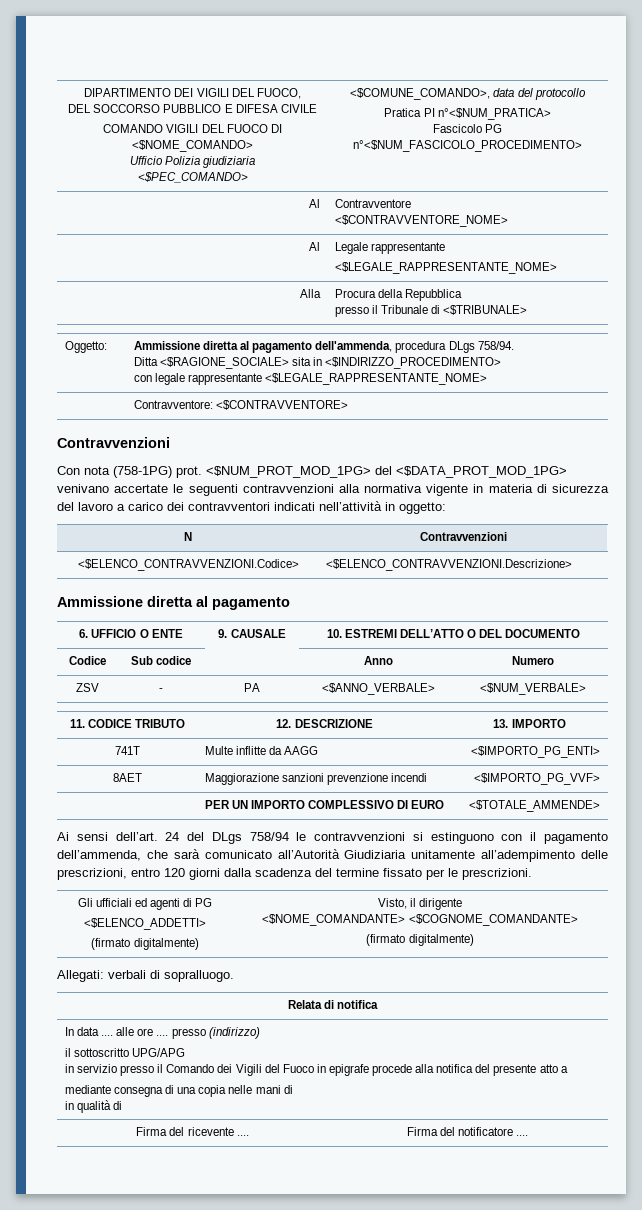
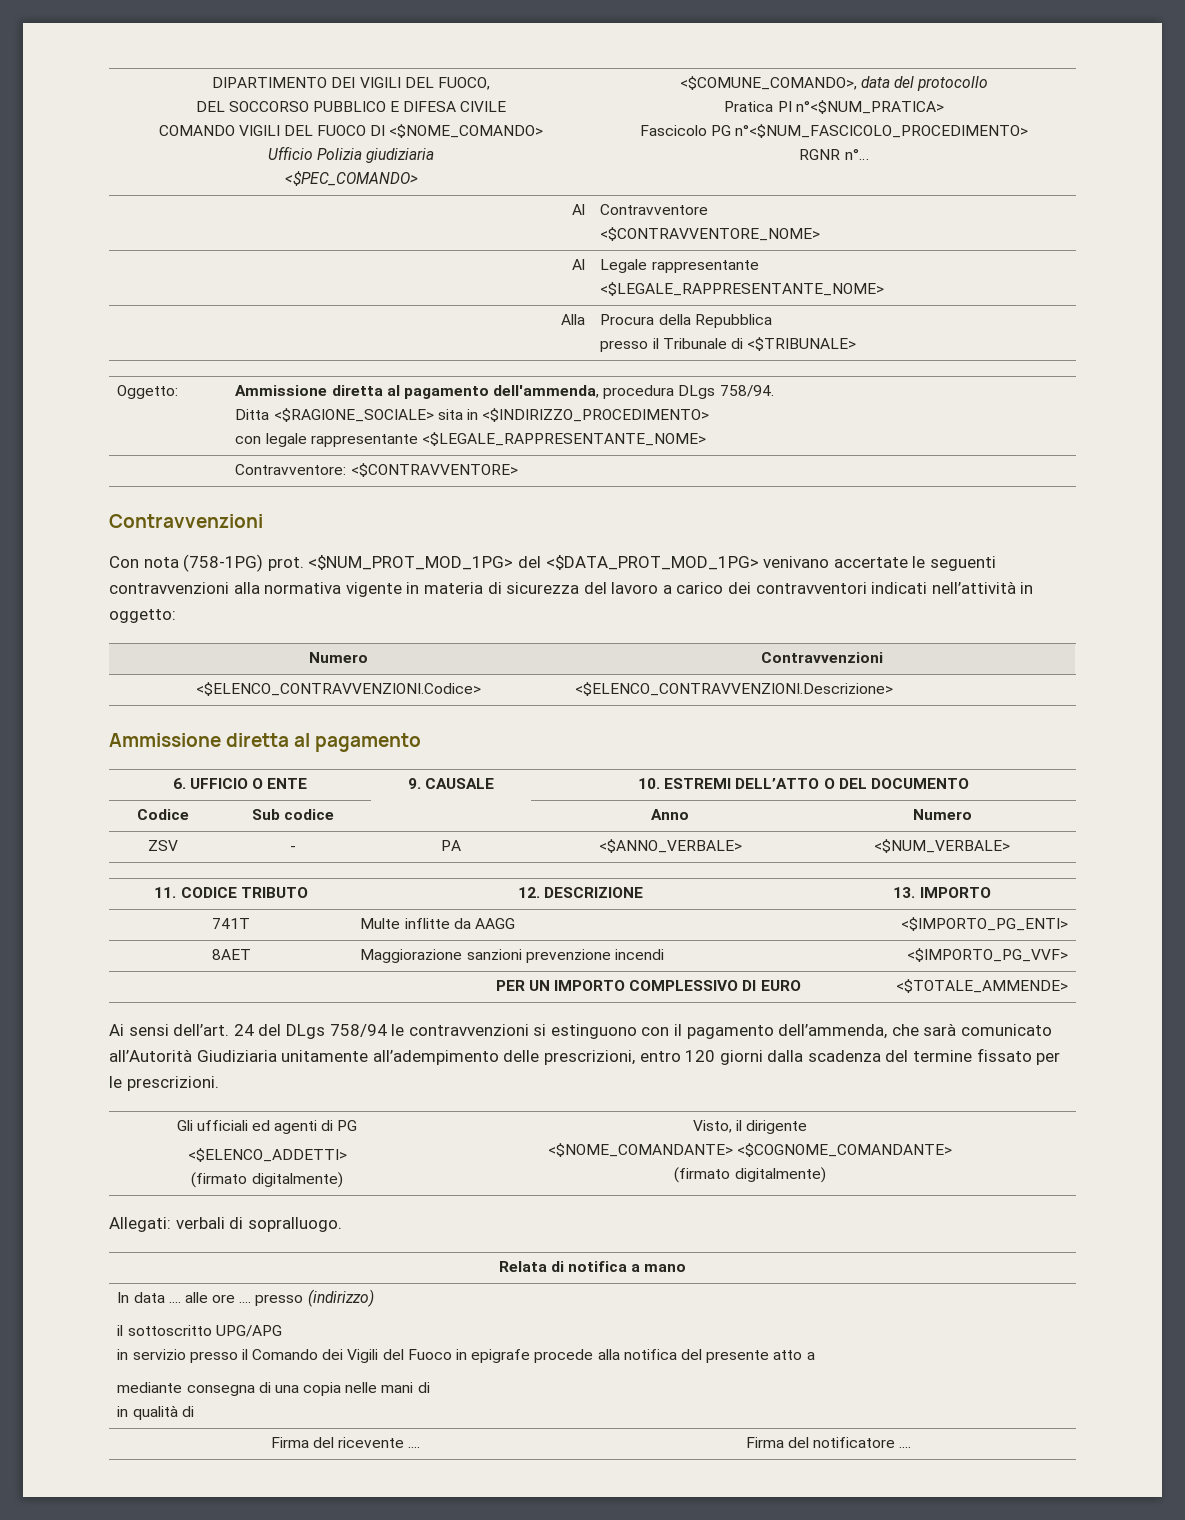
  DIPARTIMENTO DEI VIGILI DEL FUOCO,
  DEL SOCCORSO PUBBLICO E DIFESA CIVILE
  COMANDO VIGILI DEL FUOCO DI <$NOME_COMANDO>
  Ufficio Polizia giudiziaria
  <$PEC_COMANDO> | <$COMUNE_COMANDO>, data del protocollo
  Pratica PI n°<$NUM_PRATICA>
  Fascicolo PG n°<$NUM_FASCICOLO_PROCEDIMENTO>
+ RGNR n°…
- N | Contravvenzioni
+ Numero | Contravvenzioni
- Relata di notifica
+ Relata di notifica a mano

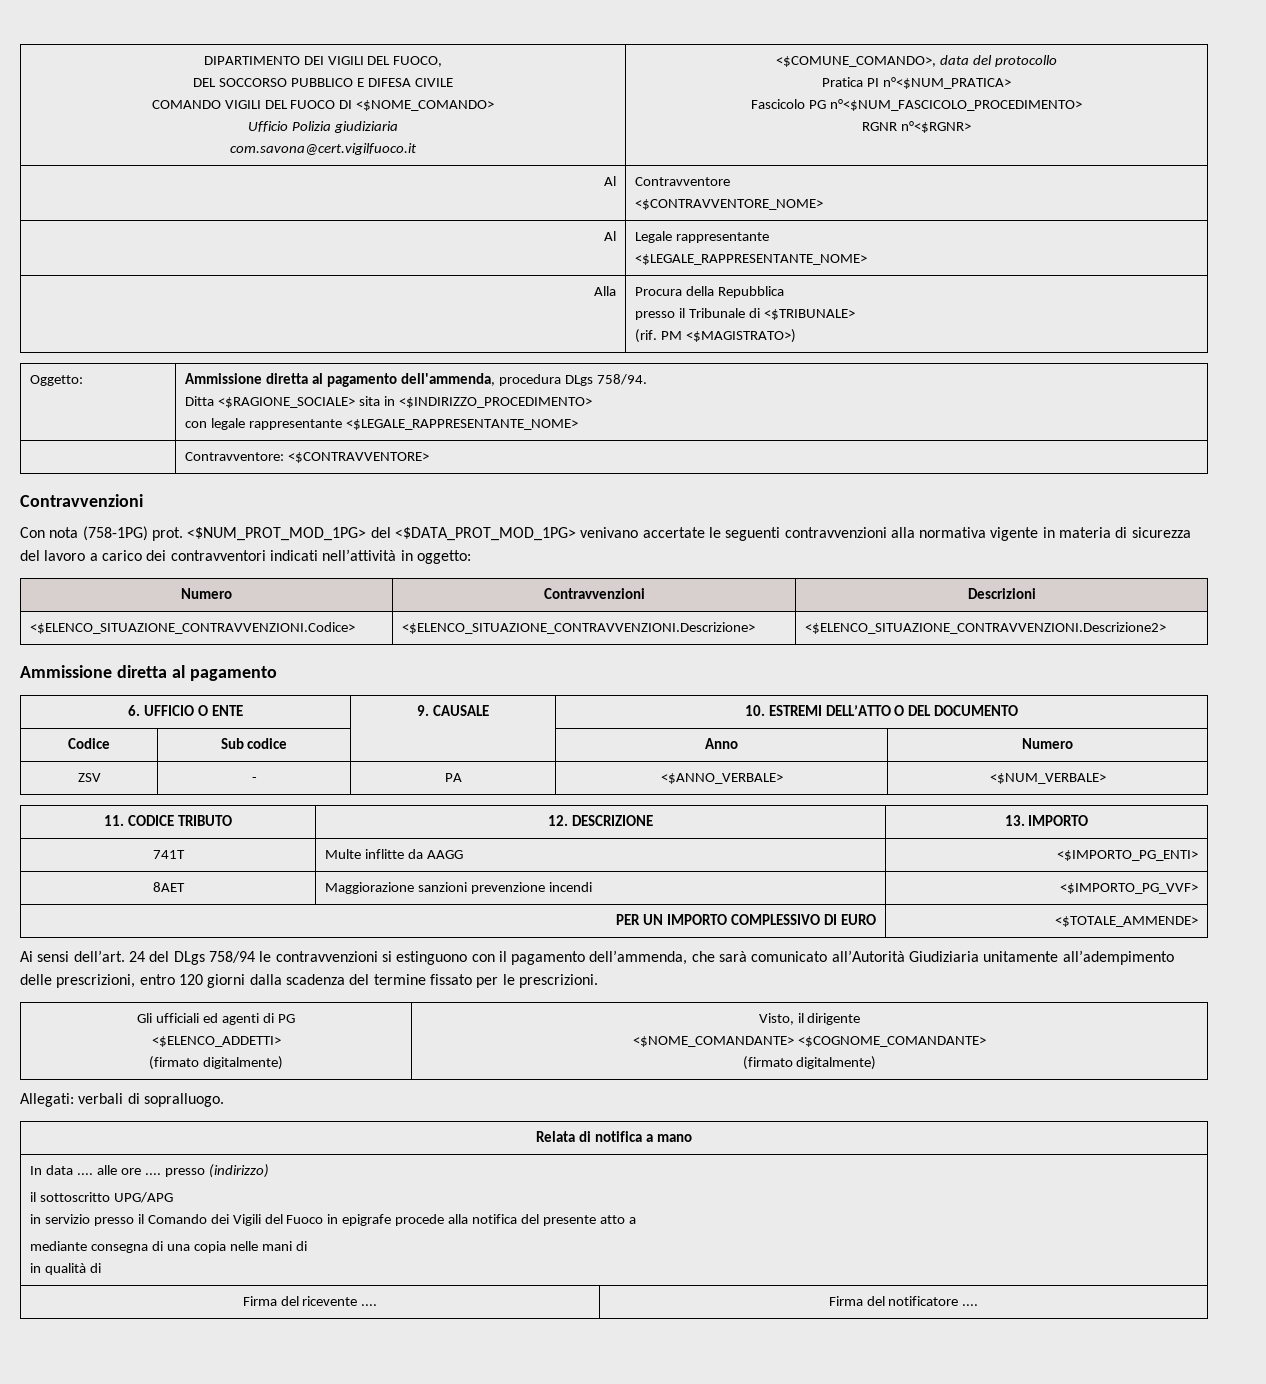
  DIPARTIMENTO DEI VIGILI DEL FUOCO,
  DEL SOCCORSO PUBBLICO E DIFESA CIVILE
  COMANDO VIGILI DEL FUOCO DI <$NOME_COMANDO>
  Ufficio Polizia giudiziaria
- <$PEC_COMANDO> | <$COMUNE_COMANDO>, data del protocollo
+ com.savona@cert.vigilfuoco.it | <$COMUNE_COMANDO>, data del protocollo
  Pratica PI n°<$NUM_PRATICA>
  Fascicolo PG n°<$NUM_FASCICOLO_PROCEDIMENTO>
- RGNR n°…
+ RGNR n°<$RGNR>
  Alla | Procura della Repubblica
  presso il Tribunale di <$TRIBUNALE>
+ (rif. PM <$MAGISTRATO>)
- Numero | Contravvenzioni
- <$ELENCO_CONTRAVVENZIONI.Codice> | <$ELENCO_CONTRAVVENZIONI.Descrizione>
+ Numero | Contravvenzioni | Descrizioni
+ <$ELENCO_SITUAZIONE_CONTRAVVENZIONI.Codice> | <$ELENCO_SITUAZIONE_CONTRAVVENZIONI.Descrizione> | <$ELENCO_SITUAZIONE_CONTRAVVENZIONI.Descrizione2>

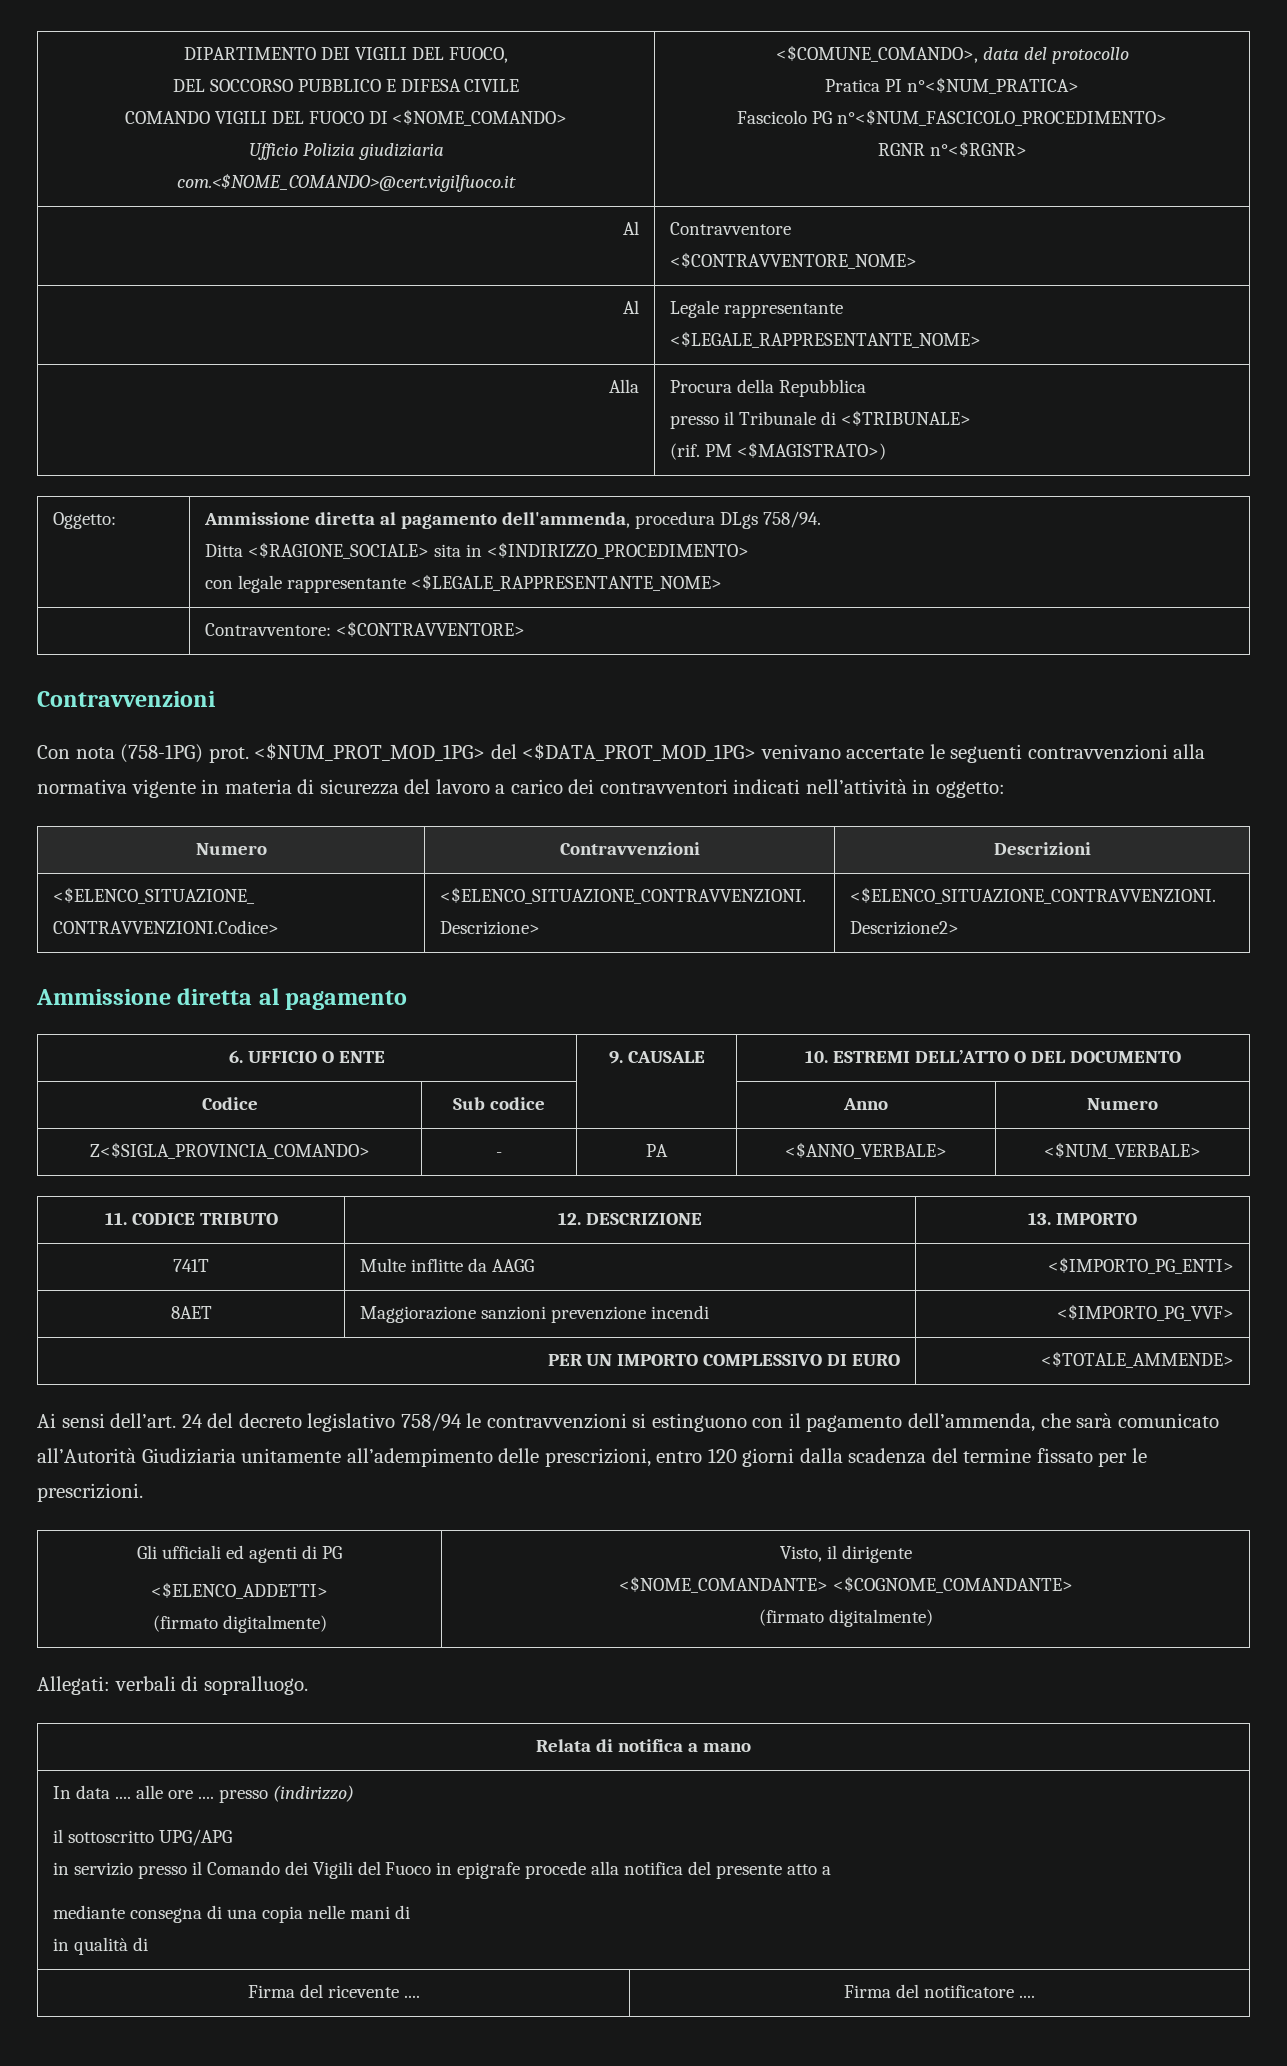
  DIPARTIMENTO DEI VIGILI DEL FUOCO,
  DEL SOCCORSO PUBBLICO E DIFESA CIVILE
  COMANDO VIGILI DEL FUOCO DI <$NOME_COMANDO>
  Ufficio Polizia giudiziaria
- com.savona@cert.vigilfuoco.it | <$COMUNE_COMANDO>, data del protocollo
+ com.<$NOME_COMANDO>@cert.vigilfuoco.it | <$COMUNE_COMANDO>, data del protocollo
- ZSV | - | PA | <$ANNO_VERBALE> | <$NUM_VERBALE>
+ Z<$SIGLA_PROVINCIA_COMANDO> | - | PA | <$ANNO_VERBALE> | <$NUM_VERBALE>
- 24 del DLgs 758/94 le contravvenzioni si estinguono con il pagamento dell’ammenda, che sarà comunicato all’Autorità Giudiziaria unitamente all’adempimento delle prescrizioni, entro 120 giorni dalla scadenza del termine fissato per le prescrizioni.
+ 24 del decreto legislativo 758/94 le contravvenzioni si estinguono con il pagamento dell’ammenda, che sarà comunicato all’Autorità Giudiziaria unitamente all’adempimento delle prescrizioni, entro 120 giorni dalla scadenza del termine fissato per le prescrizioni.

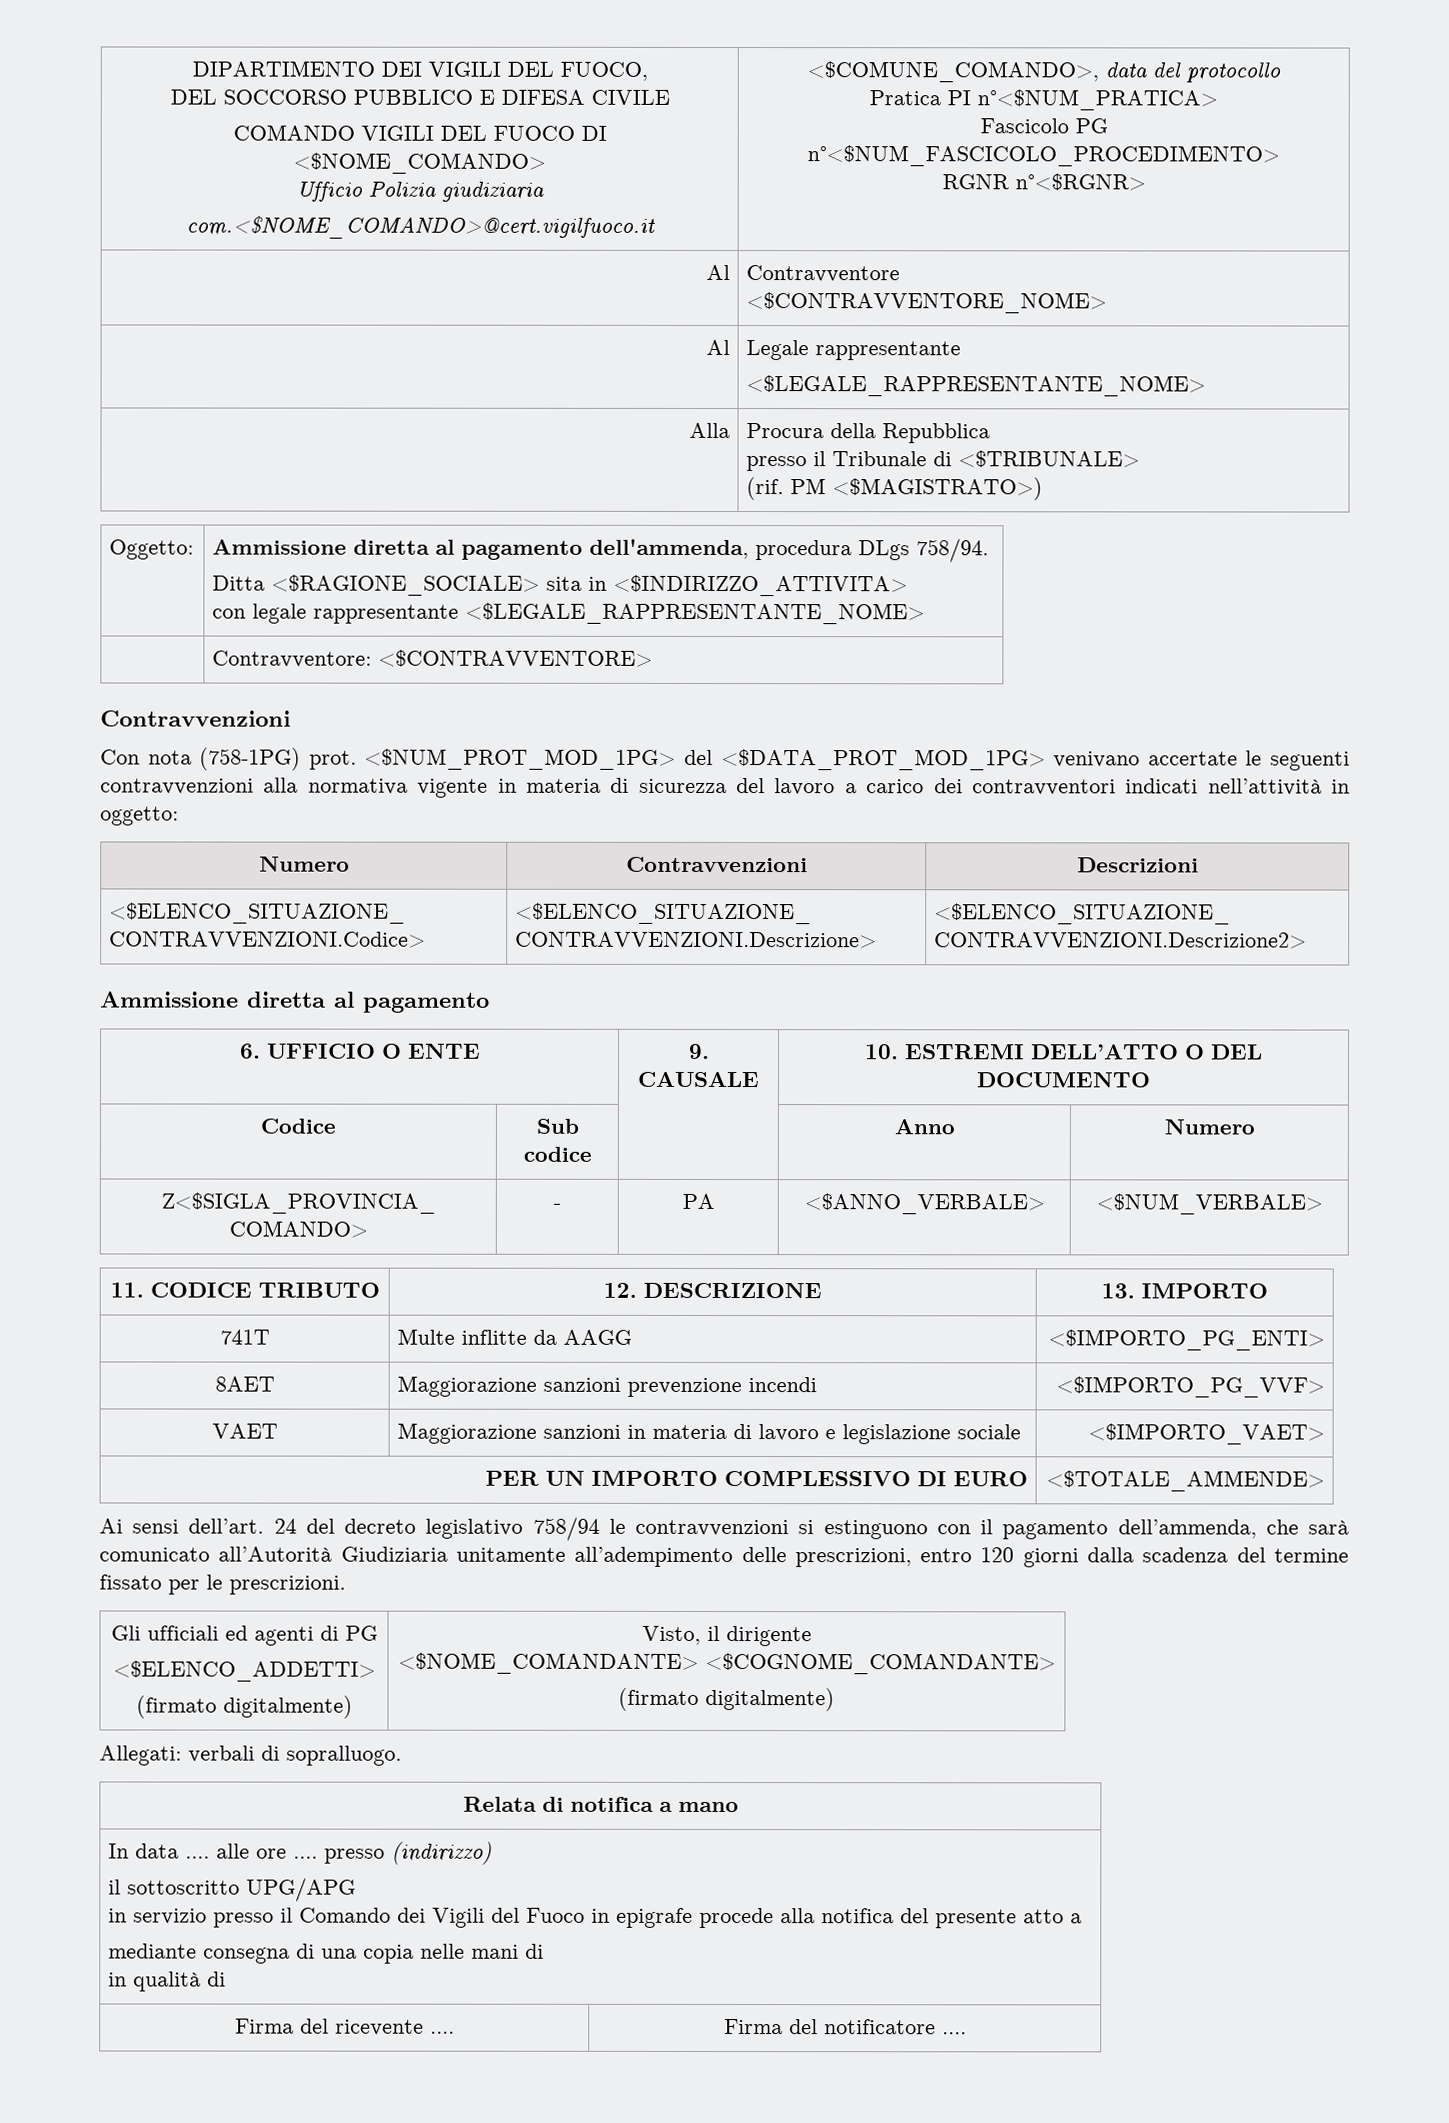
  Oggetto: | Ammissione diretta al pagamento dell'ammenda, procedura DLgs 758/94.
- Ditta <$RAGIONE_SOCIALE> sita in <$INDIRIZZO_PROCEDIMENTO>
+ Ditta <$RAGIONE_SOCIALE> sita in <$INDIRIZZO_ATTIVITA>
+ VAET | Maggiorazione sanzioni in materia di lavoro e legislazione sociale | <$IMPORTO_VAET>

